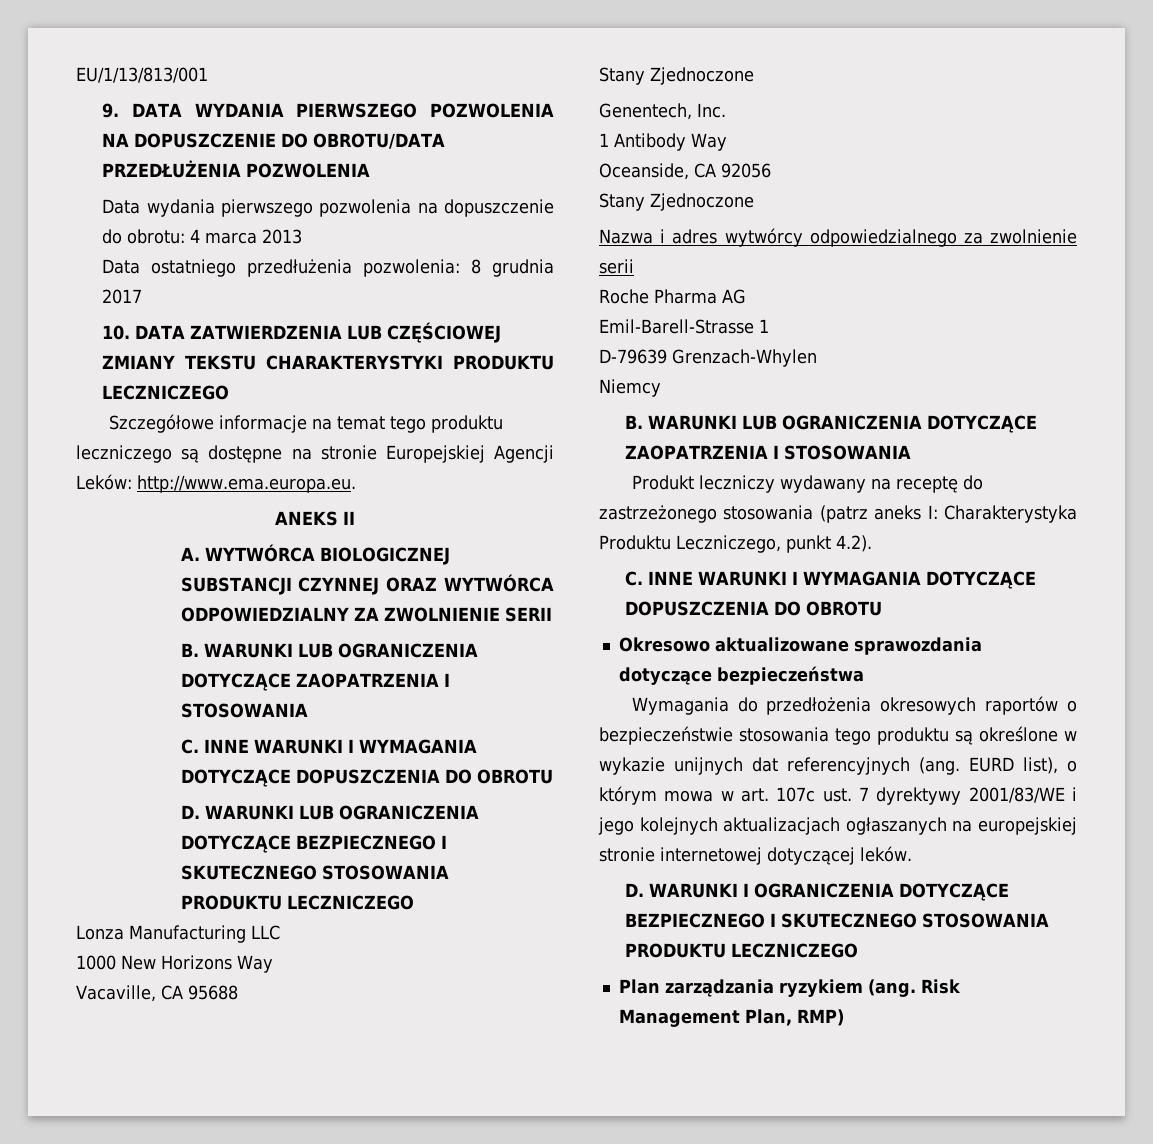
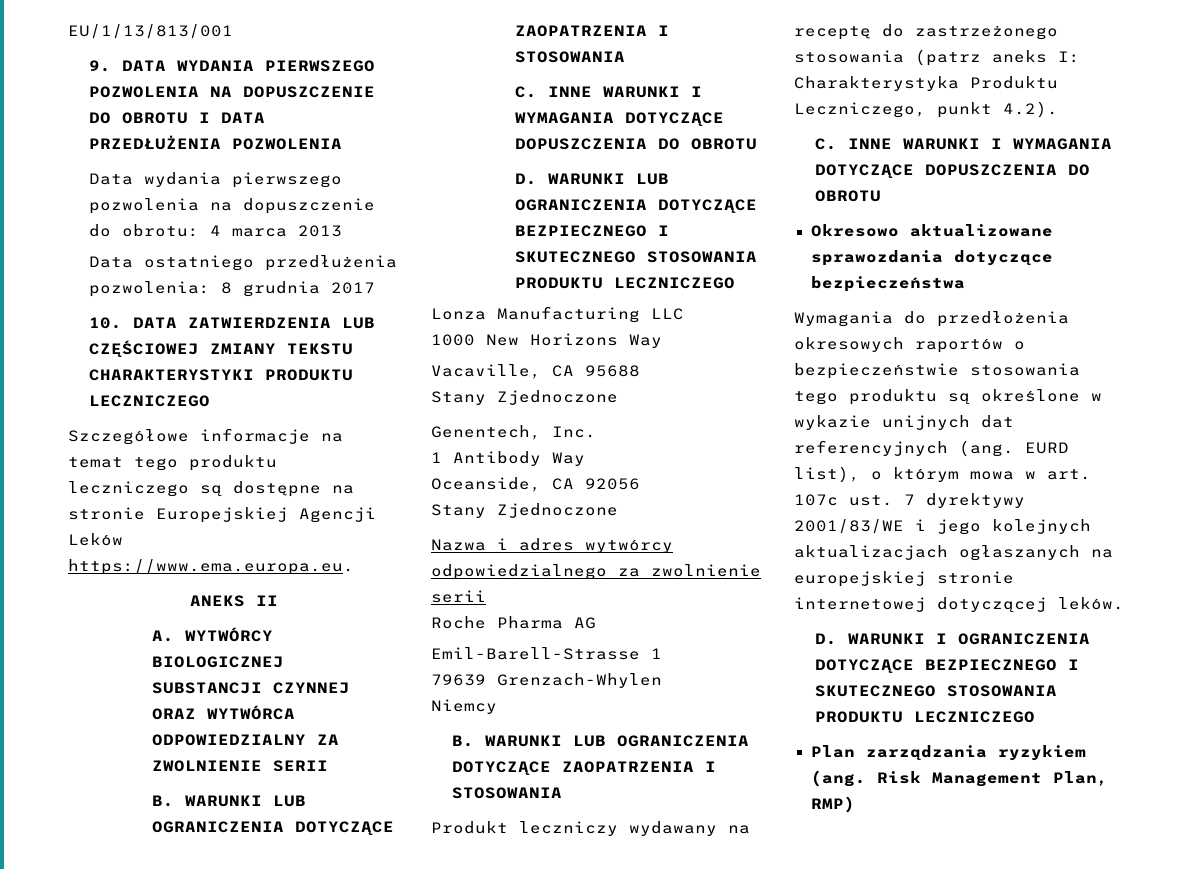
- 9. DATA WYDANIA PIERWSZEGO POZWOLENIA NA DOPUSZCZENIE DO OBROTU/DATA PRZEDŁUŻENIA POZWOLENIA
+ 9. DATA WYDANIA PIERWSZEGO POZWOLENIA NA DOPUSZCZENIE DO OBROTU I DATA PRZEDŁUŻENIA POZWOLENIA
- Szczegółowe informacje na temat tego produktu leczniczego są dostępne na stronie Europejskiej Agencji Leków: http://www.ema.europa.eu.
+ Szczegółowe informacje na temat tego produktu leczniczego są dostępne na stronie Europejskiej Agencji Leków https://www.ema.europa.eu.
- A. WYTWÓRCA BIOLOGICZNEJ SUBSTANCJI CZYNNEJ ORAZ WYTWÓRCA ODPOWIEDZIALNY ZA ZWOLNIENIE SERII
+ A. WYTWÓRCY BIOLOGICZNEJ SUBSTANCJI CZYNNEJ ORAZ WYTWÓRCA ODPOWIEDZIALNY ZA ZWOLNIENIE SERII
- D-79639 Grenzach-Whylen
+ 79639 Grenzach-Whylen

